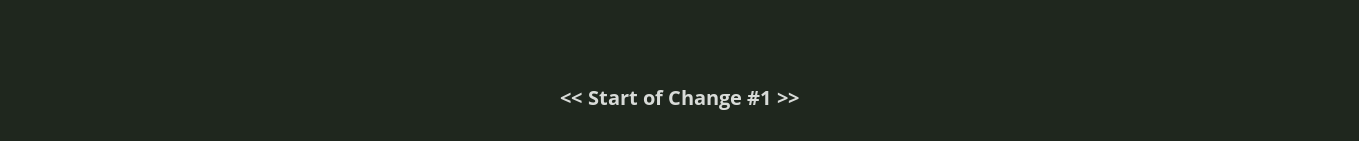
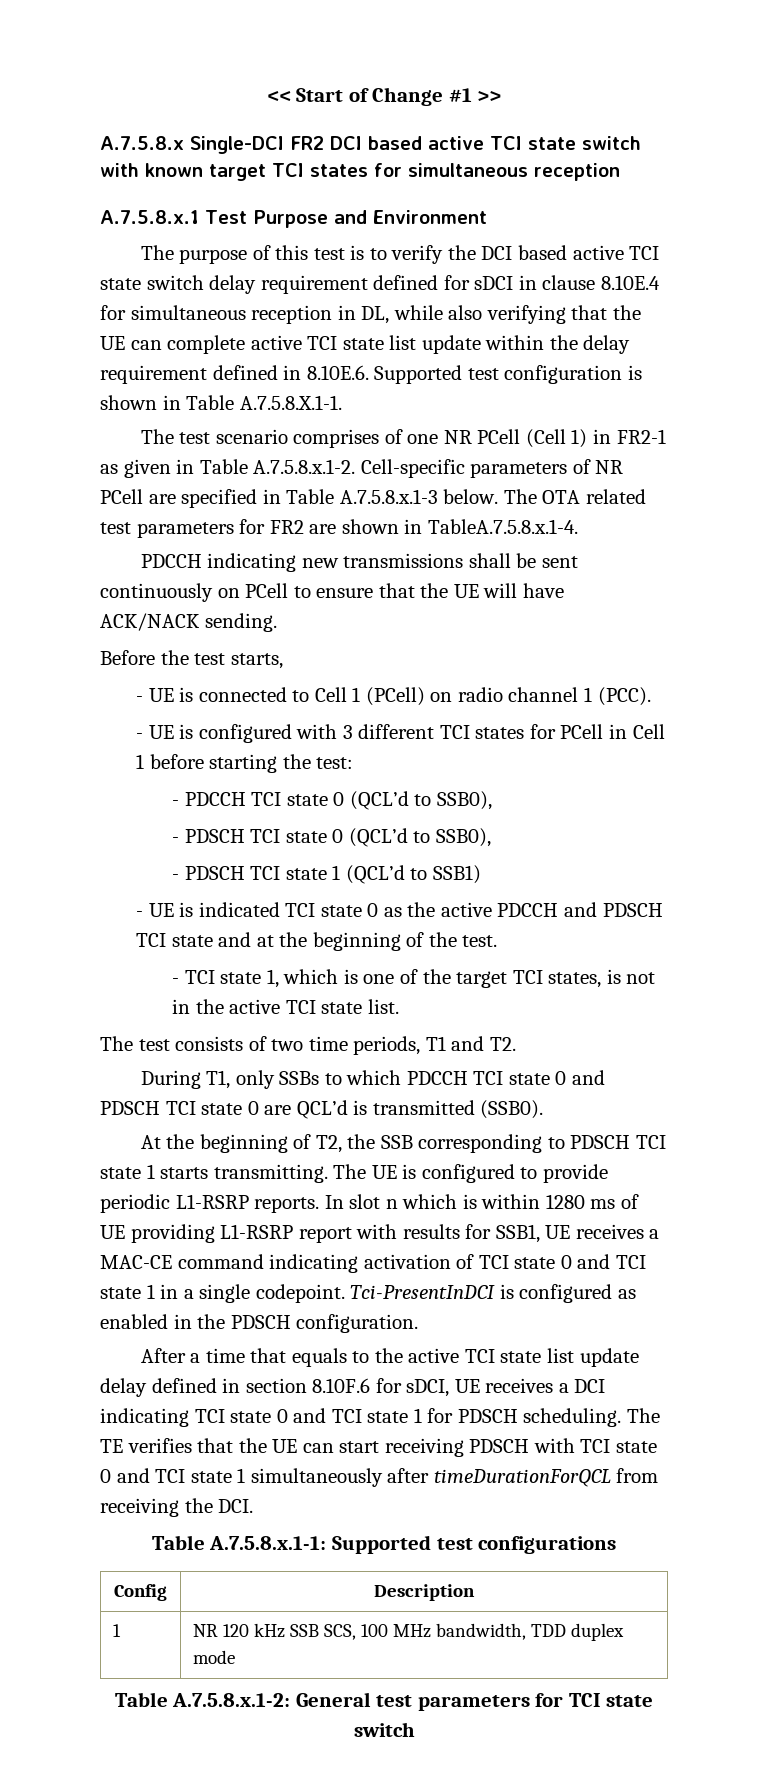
+ A.7.5.8.x Single-DCI FR2 DCI based active TCI state switch with known target TCI states for simultaneous reception
+ A.7.5.8.x.1 Test Purpose and Environment
+ The purpose of this test is to verify the DCI based active TCI state switch delay requirement defined for sDCI in clause 8.10E.4 for simultaneous reception in DL, while also verifying that the UE can complete active TCI state list update within the delay requirement defined in 8.10E.6. Supported test configuration is shown in Table A.7.5.8.X.1-1.
+ The test scenario comprises of one NR PCell (Cell 1) in FR2-1 as given in Table A.7.5.8.x.1-2. Cell-specific parameters of NR PCell are specified in Table A.7.5.8.x.1-3 below. The OTA related test parameters for FR2 are shown in TableA.7.5.8.x.1-4.
+ PDCCH indicating new transmissions shall be sent continuously on PCell to ensure that the UE will have ACK/NACK sending.
+ Before the test starts,
+ - UE is connected to Cell 1 (PCell) on radio channel 1 (PCC).
+ - UE is configured with 3 different TCI states for PCell in Cell 1 before starting the test:
+ - PDCCH TCI state 0 (QCL’d to SSB0),
+ - PDSCH TCI state 0 (QCL’d to SSB0),
+ - PDSCH TCI state 1 (QCL’d to SSB1)
+ - UE is indicated TCI state 0 as the active PDCCH and PDSCH TCI state and at the beginning of the test.
+ - TCI state 1, which is one of the target TCI states, is not in the active TCI state list.
+ The test consists of two time periods, T1 and T2.
+ During T1, only SSBs to which PDCCH TCI state 0 and PDSCH TCI state 0 are QCL’d is transmitted (SSB0).
+ At the beginning of T2, the SSB corresponding to PDSCH TCI state 1 starts transmitting. The UE is configured to provide periodic L1-RSRP reports. In slot n which is within 1280 ms of UE providing L1-RSRP report with results for SSB1, UE receives a MAC-CE command indicating activation of TCI state 0 and TCI state 1 in a single codepoint. Tci-PresentInDCI is configured as enabled in the PDSCH configuration.
+ After a time that equals to the active TCI state list update delay defined in section 8.10F.6 for sDCI, UE receives a DCI indicating TCI state 0 and TCI state 1 for PDSCH scheduling. The TE verifies that the UE can start receiving PDSCH with TCI state 0 and TCI state 1 simultaneously after timeDurationForQCL from receiving the DCI.
+ Table A.7.5.8.x.1-1: Supported test configurations
+ Config | Description
+ 1 | NR 120 kHz SSB SCS, 100 MHz bandwidth, TDD duplex mode
+ Table A.7.5.8.x.1-2: General test parameters for TCI state switch

